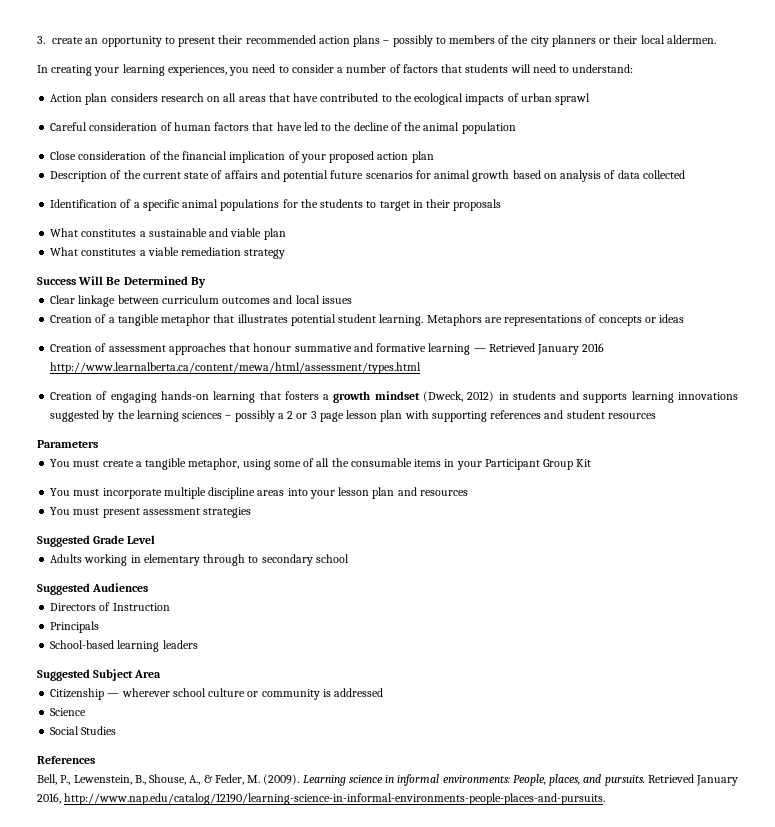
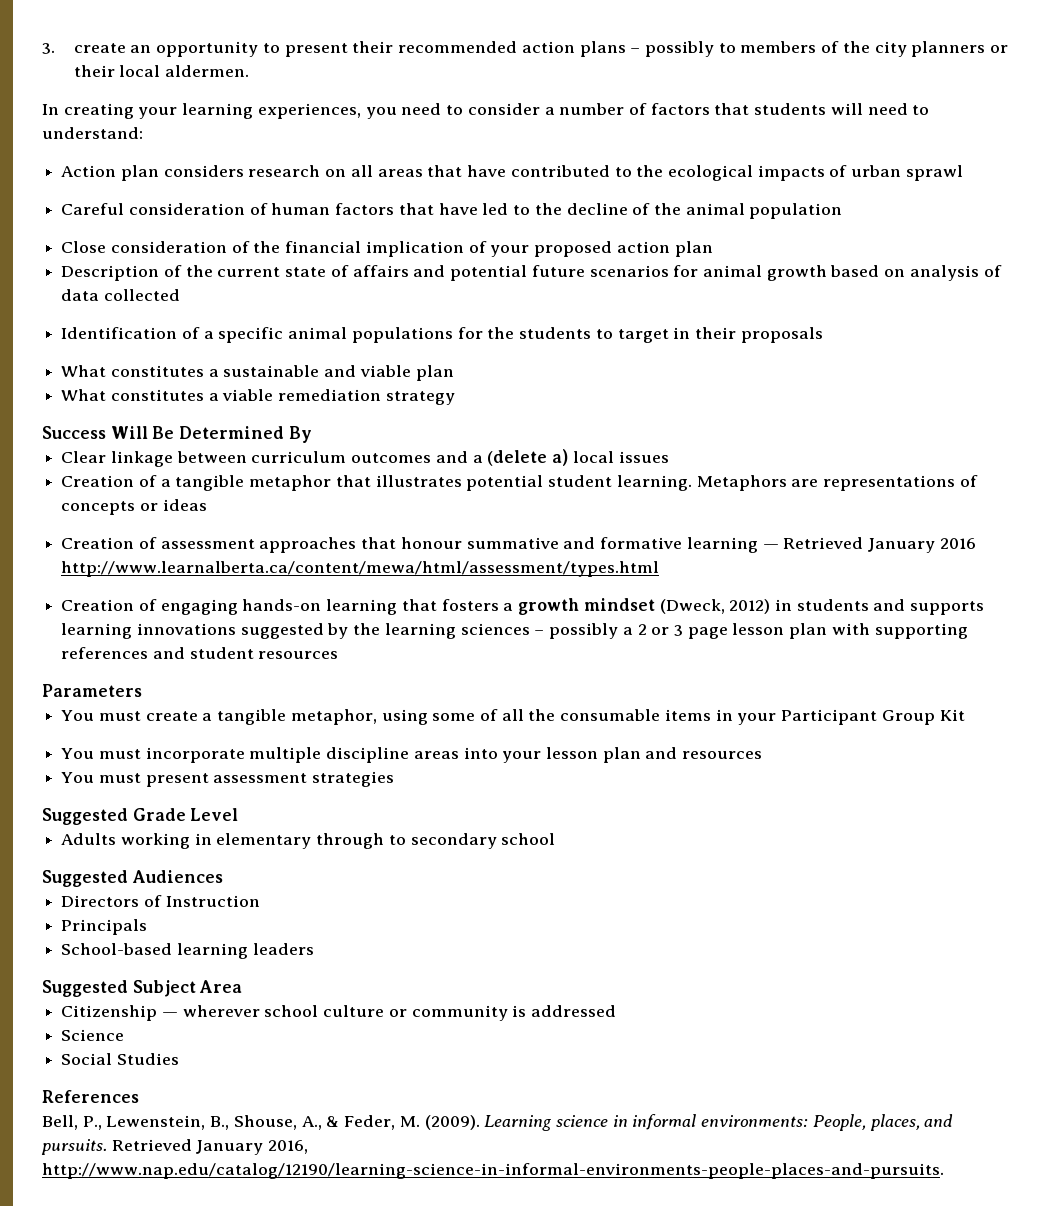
- Clear linkage between curriculum outcomes and local issues
+ Clear linkage between curriculum outcomes and a (delete a) local issues

